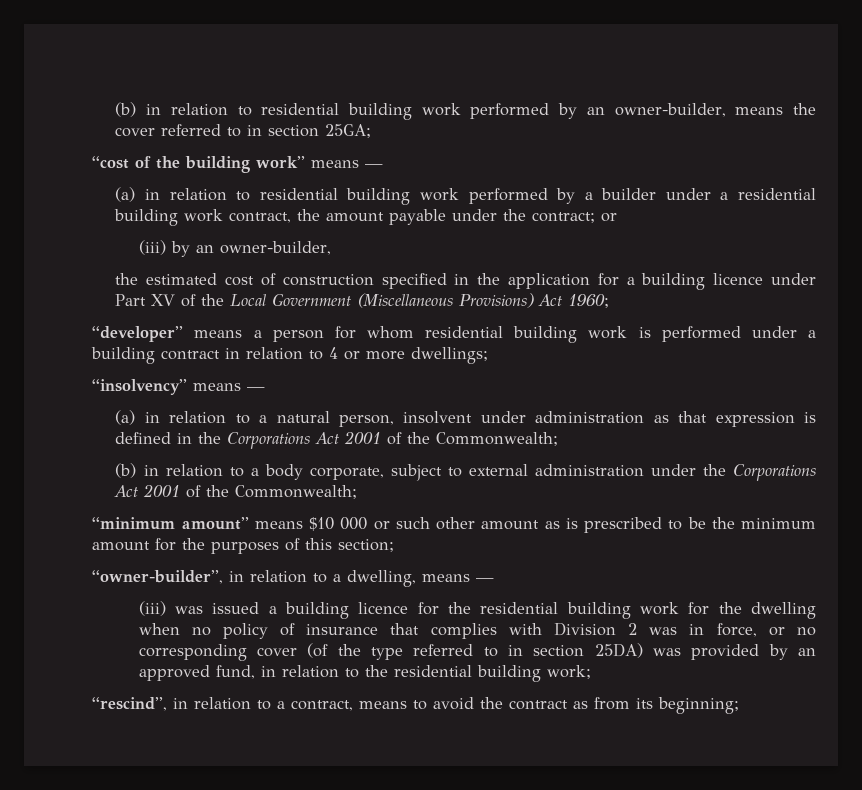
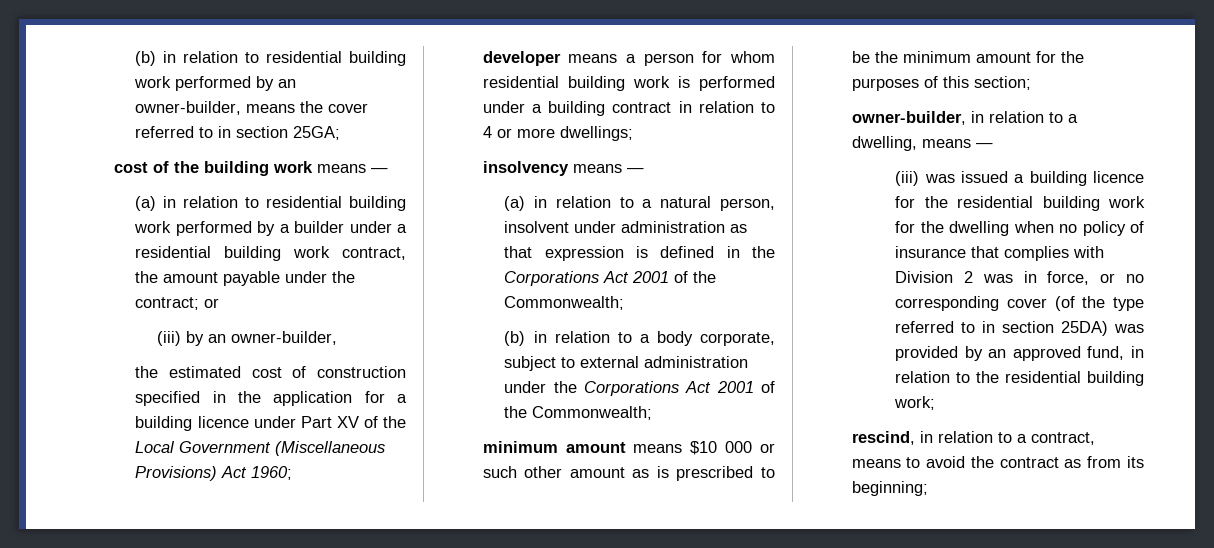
- “cost of the building work” means —
+ cost of the building work means —
- “developer” means a person for whom residential building work is performed under a building contract in relation to 4 or more dwellings;
+ developer means a person for whom residential building work is performed under a building contract in relation to 4 or more dwellings;
- “insolvency” means —
+ insolvency means —
- “minimum amount” means $10 000 or such other amount as is prescribed to be the minimum amount for the purposes of this section;
+ minimum amount means $10 000 or such other amount as is prescribed to be the minimum amount for the purposes of this section;
- “owner-builder”, in relation to a dwelling, means —
+ owner-builder, in relation to a dwelling, means —
- “rescind”, in relation to a contract, means to avoid the contract as from its beginning;
+ rescind, in relation to a contract, means to avoid the contract as from its beginning;

